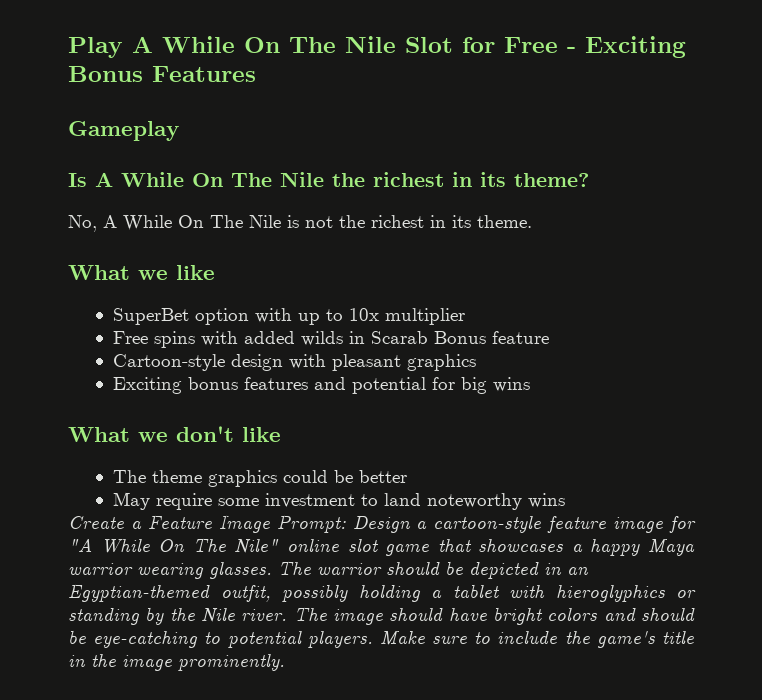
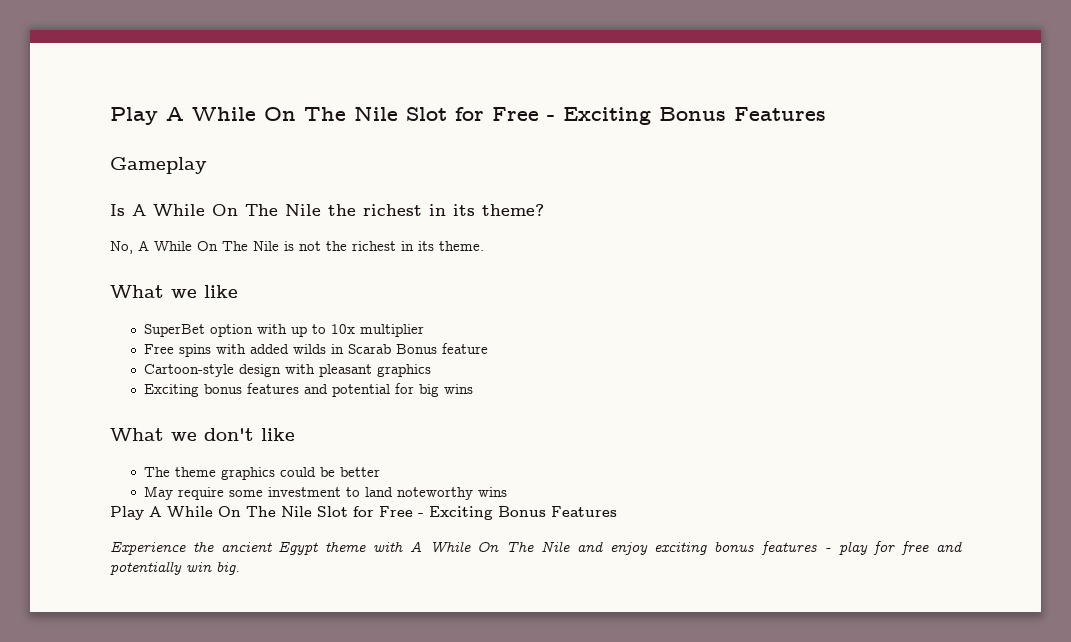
  May require some investment to land noteworthy wins
- Create a Feature Image Prompt: Design a cartoon-style feature image for "A While On The Nile" online slot game that showcases a happy Maya warrior wearing glasses. The warrior should be depicted in an Egyptian-themed outfit, possibly holding a tablet with hieroglyphics or standing by the Nile river. The image should have bright colors and should be eye-catching to potential players. Make sure to include the game's title in the image prominently.
+ Play A While On The Nile Slot for Free - Exciting Bonus Features
+ Experience the ancient Egypt theme with A While On The Nile and enjoy exciting bonus features - play for free and potentially win big.

